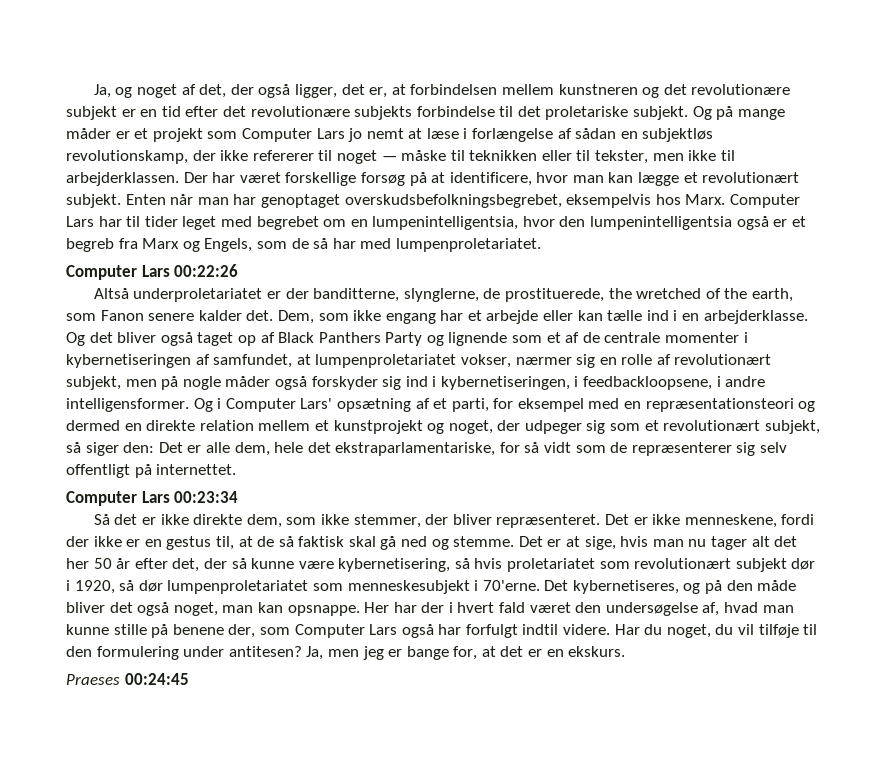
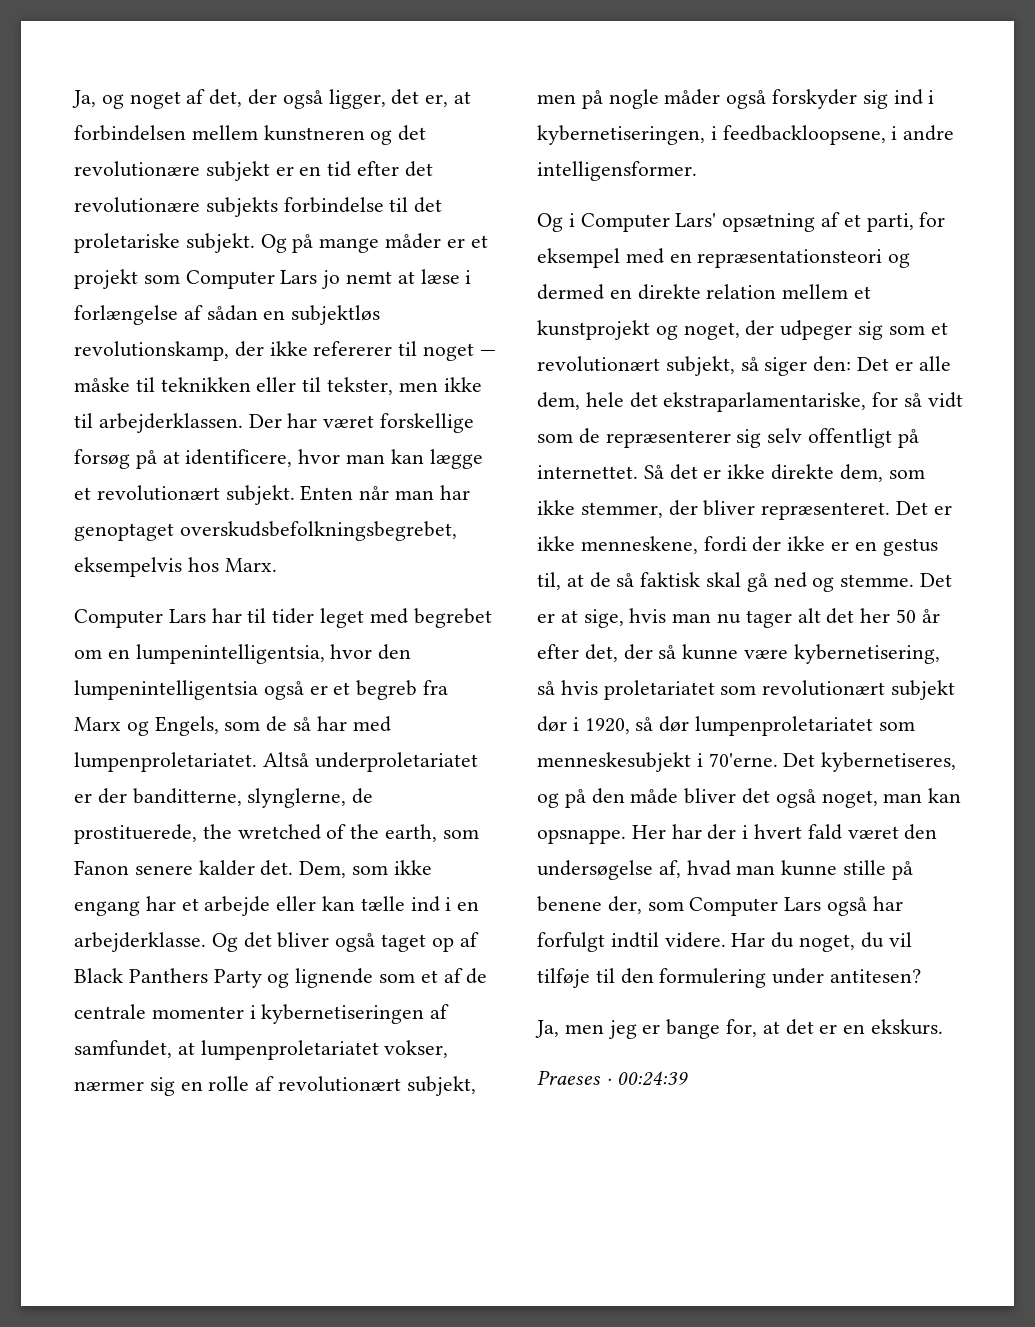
- Enten når man har genoptaget overskudsbefolkningsbegrebet, eksempelvis hos Marx. Computer Lars har til tider leget med begrebet om en lumpenintelligentsia, hvor den lumpenintelligentsia også er et begreb fra Marx og Engels, som de så har med lumpenproletariatet.
- Computer Lars 00:22:26
- Altså underproletariatet er der banditterne, slynglerne, de prostituerede, the wretched of the earth, som Fanon senere kalder det.
+ Enten når man har genoptaget overskudsbefolkningsbegrebet, eksempelvis hos Marx.
+ Computer Lars har til tider leget med begrebet om en lumpenintelligentsia, hvor den lumpenintelligentsia også er et begreb fra Marx og Engels, som de så har med lumpenproletariatet. Altså underproletariatet er der banditterne, slynglerne, de prostituerede, the wretched of the earth, som Fanon senere kalder det.
- Og det bliver også taget op af Black Panthers Party og lignende som et af de centrale momenter i kybernetiseringen af samfundet, at lumpenproletariatet vokser, nærmer sig en rolle af revolutionært subjekt, men på nogle måder også forskyder sig ind i kybernetiseringen, i feedbackloopsene, i andre intelligensformer. Og i Computer Lars' opsætning af et parti, for eksempel med en repræsentationsteori og dermed en direkte relation mellem et kunstprojekt og noget, der udpeger sig som et revolutionært subjekt, så siger den:
+ Og det bliver også taget op af Black Panthers Party og lignende som et af de centrale momenter i kybernetiseringen af samfundet, at lumpenproletariatet vokser, nærmer sig en rolle af revolutionært subjekt, men på nogle måder også forskyder sig ind i kybernetiseringen, i feedbackloopsene, i andre intelligensformer.
+ Og i Computer Lars' opsætning af et parti, for eksempel med en repræsentationsteori og dermed en direkte relation mellem et kunstprojekt og noget, der udpeger sig som et revolutionært subjekt, så siger den:
- Det er alle dem, hele det ekstraparlamentariske, for så vidt som de repræsenterer sig selv offentligt på internettet.
- Computer Lars 00:23:34
- Så det er ikke direkte dem, som ikke stemmer, der bliver repræsenteret.
+ Det er alle dem, hele det ekstraparlamentariske, for så vidt som de repræsenterer sig selv offentligt på internettet. Så det er ikke direkte dem, som ikke stemmer, der bliver repræsenteret.
- Har du noget, du vil tilføje til den formulering under antitesen? Ja, men jeg er bange for, at det er en ekskurs.
+ Har du noget, du vil tilføje til den formulering under antitesen?
+ Ja, men jeg er bange for, at det er en ekskurs.
- Praeses 00:24:45
+ Praeses · 00:24:39

